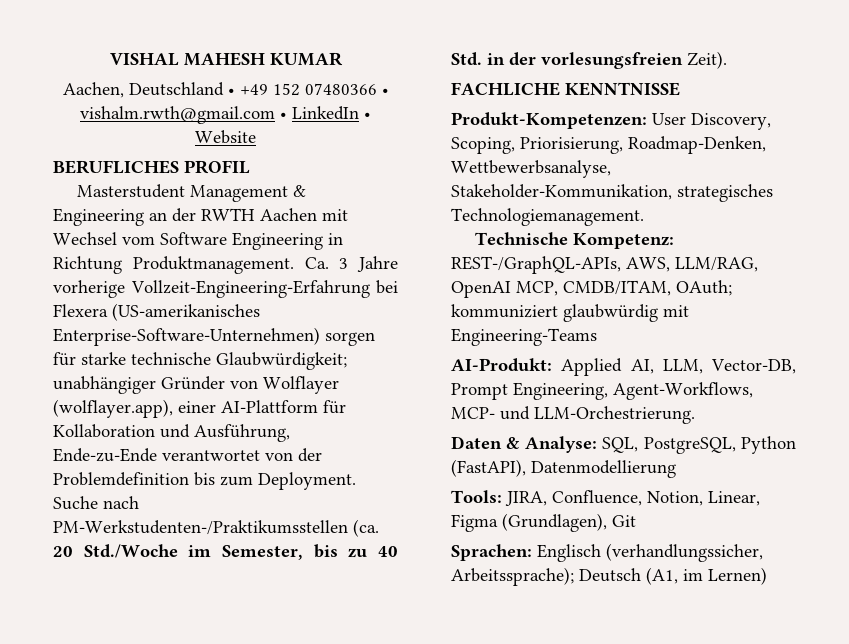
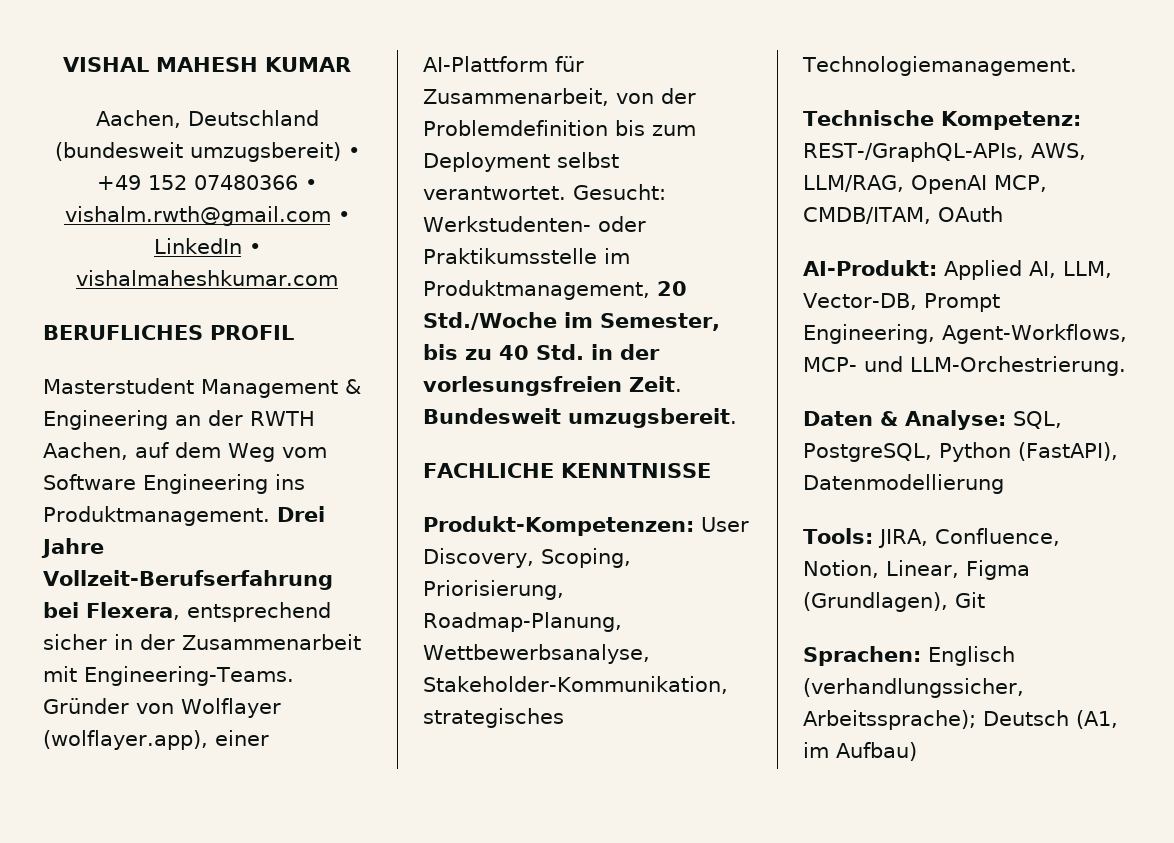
- Aachen, Deutschland • +49 152 07480366 • vishalm.rwth@gmail.com • LinkedIn • Website
+ Aachen, Deutschland (bundesweit umzugsbereit) • +49 152 07480366 • vishalm.rwth@gmail.com • LinkedIn • vishalmaheshkumar.com
- Masterstudent Management & Engineering an der RWTH Aachen mit Wechsel vom Software Engineering in Richtung Produktmanagement. Ca. 3 Jahre vorherige Vollzeit-Engineering-Erfahrung bei Flexera (US-amerikanisches Enterprise-Software-Unternehmen) sorgen für starke technische Glaubwürdigkeit; unabhängiger Gründer von Wolflayer (wolflayer.app), einer AI-Plattform für Kollaboration und Ausführung, Ende-zu-Ende verantwortet von der Problemdefinition bis zum Deployment. Suche nach PM-Werkstudenten-/Praktikumsstellen (ca. 20 Std./Woche im Semester, bis zu 40 Std. in der vorlesungsfreien Zeit).
+ Masterstudent Management & Engineering an der RWTH Aachen, auf dem Weg vom Software Engineering ins Produktmanagement. Drei Jahre Vollzeit-Berufserfahrung bei Flexera, entsprechend sicher in der Zusammenarbeit mit Engineering-Teams. Gründer von Wolflayer (wolflayer.app), einer AI-Plattform für Zusammenarbeit, von der Problemdefinition bis zum Deployment selbst verantwortet. Gesucht: Werkstudenten- oder Praktikumsstelle im Produktmanagement, 20 Std./Woche im Semester, bis zu 40 Std. in der vorlesungsfreien Zeit. Bundesweit umzugsbereit.
- Produkt-Kompetenzen: User Discovery, Scoping, Priorisierung, Roadmap-Denken, Wettbewerbsanalyse, Stakeholder-Kommunikation, strategisches Technologiemanagement.
+ Produkt-Kompetenzen: User Discovery, Scoping, Priorisierung, Roadmap-Planung, Wettbewerbsanalyse, Stakeholder-Kommunikation, strategisches Technologiemanagement.
- Technische Kompetenz: REST-/GraphQL-APIs, AWS, LLM/RAG, OpenAI MCP, CMDB/ITAM, OAuth; kommuniziert glaubwürdig mit Engineering-Teams
+ Technische Kompetenz: REST-/GraphQL-APIs, AWS, LLM/RAG, OpenAI MCP, CMDB/ITAM, OAuth
- Sprachen: Englisch (verhandlungssicher, Arbeitssprache); Deutsch (A1, im Lernen)
+ Sprachen: Englisch (verhandlungssicher, Arbeitssprache); Deutsch (A1, im Aufbau)

